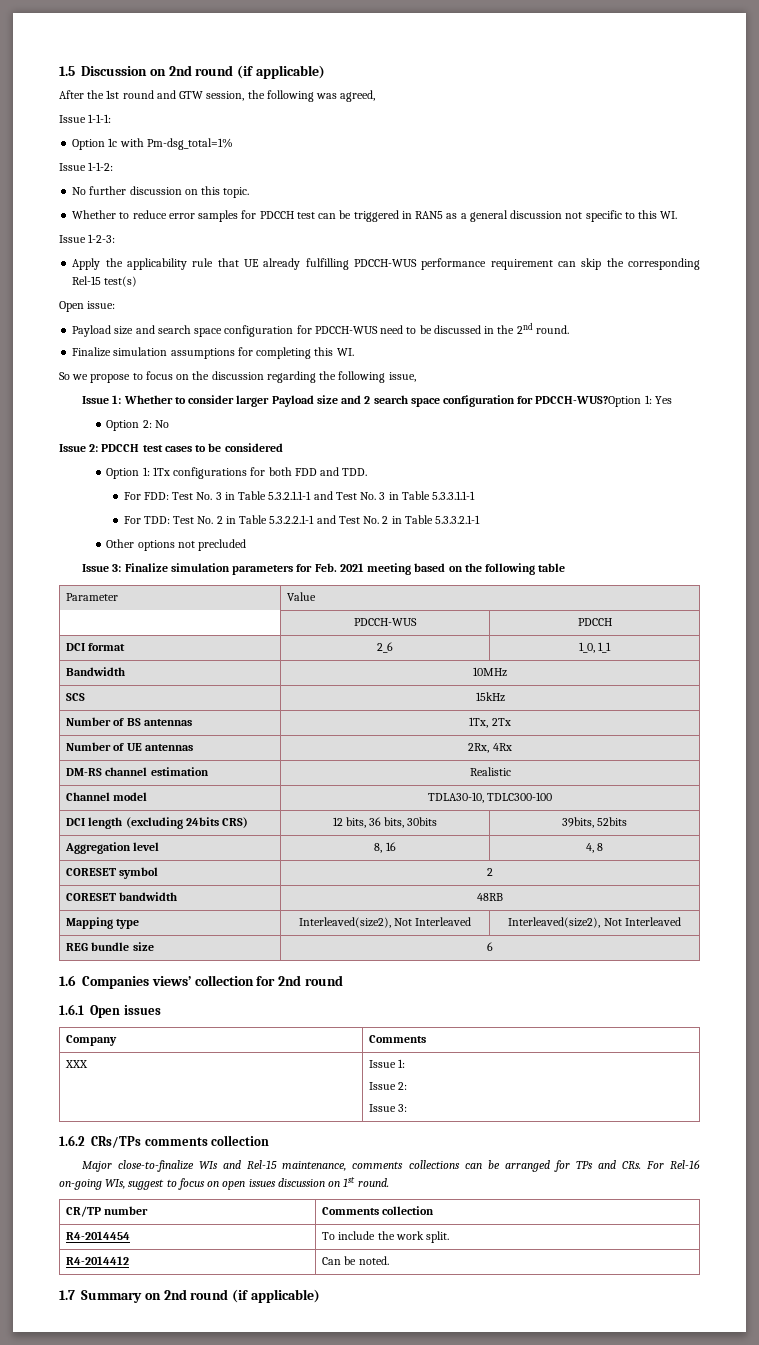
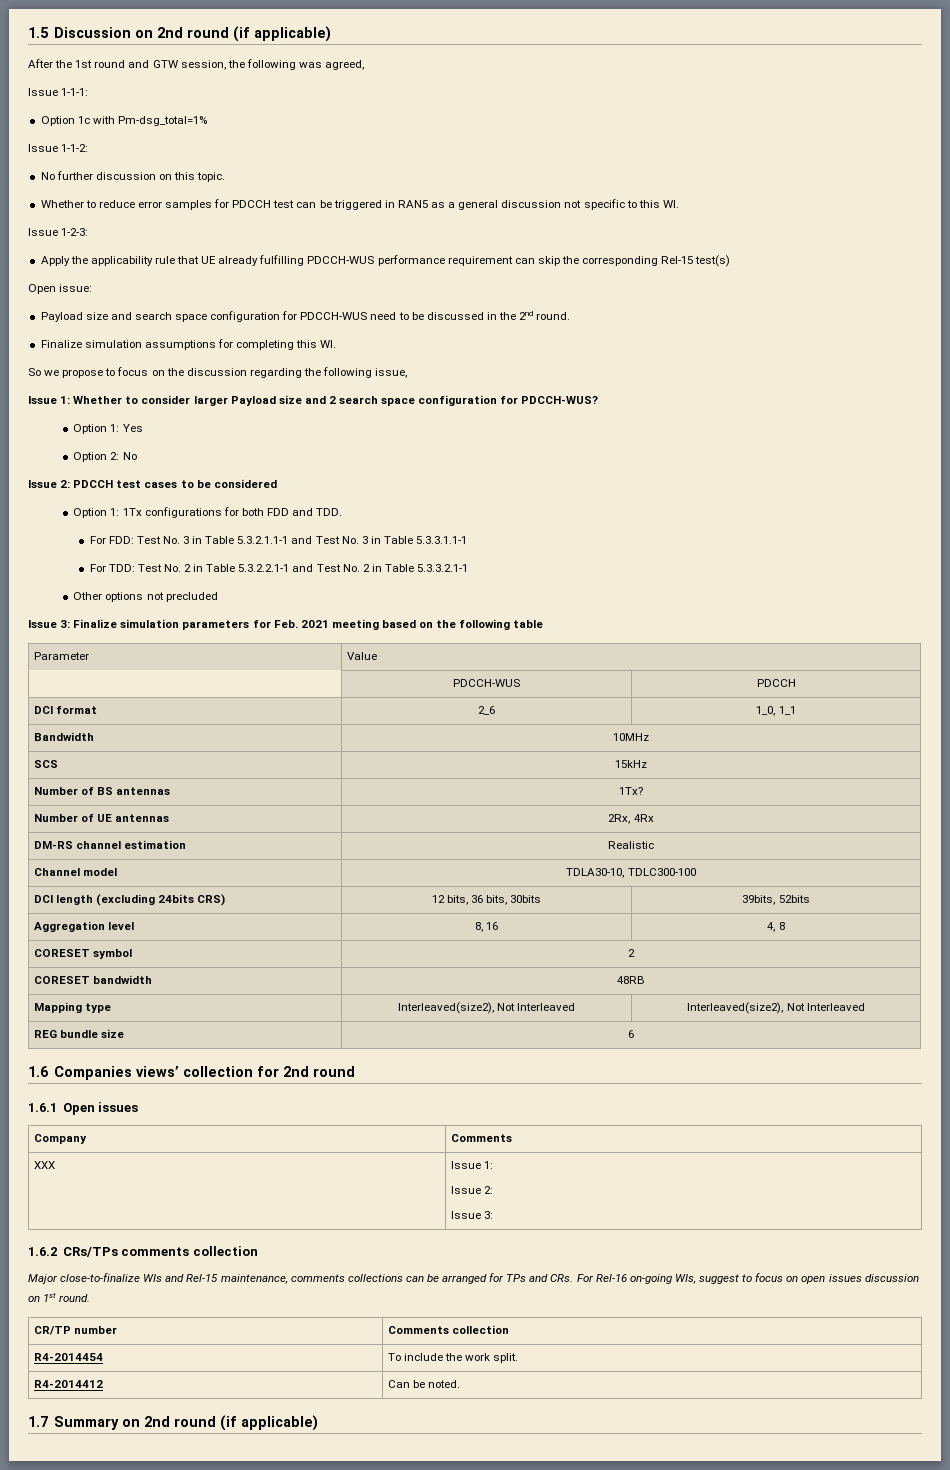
- Issue 1: Whether to consider larger Payload size and 2 search space configuration for PDCCH-WUS?Option 1: Yes
+ Issue 1: Whether to consider larger Payload size and 2 search space configuration for PDCCH-WUS?
+ Option 1: Yes
- Number of BS antennas | 1Tx, 2Tx
+ Number of BS antennas | 1Tx?

